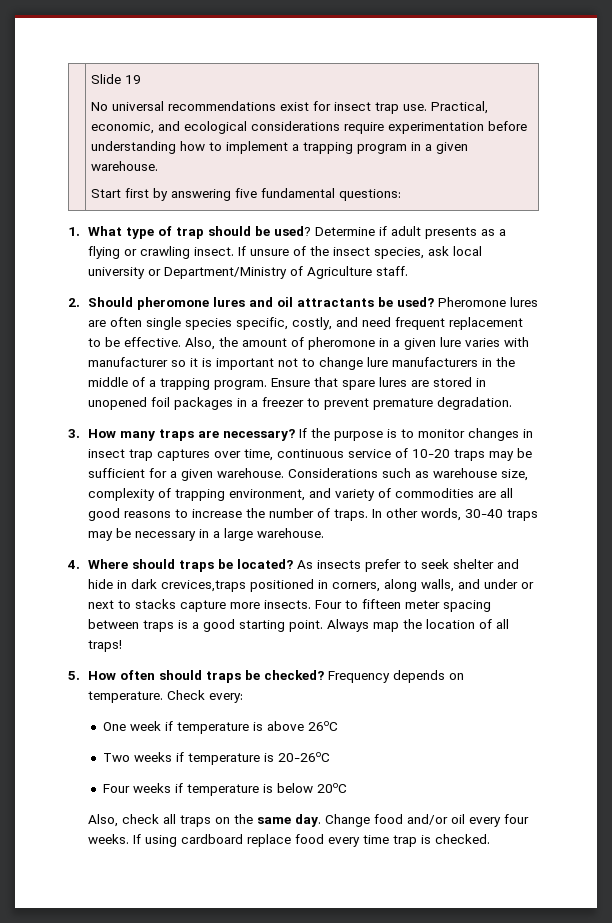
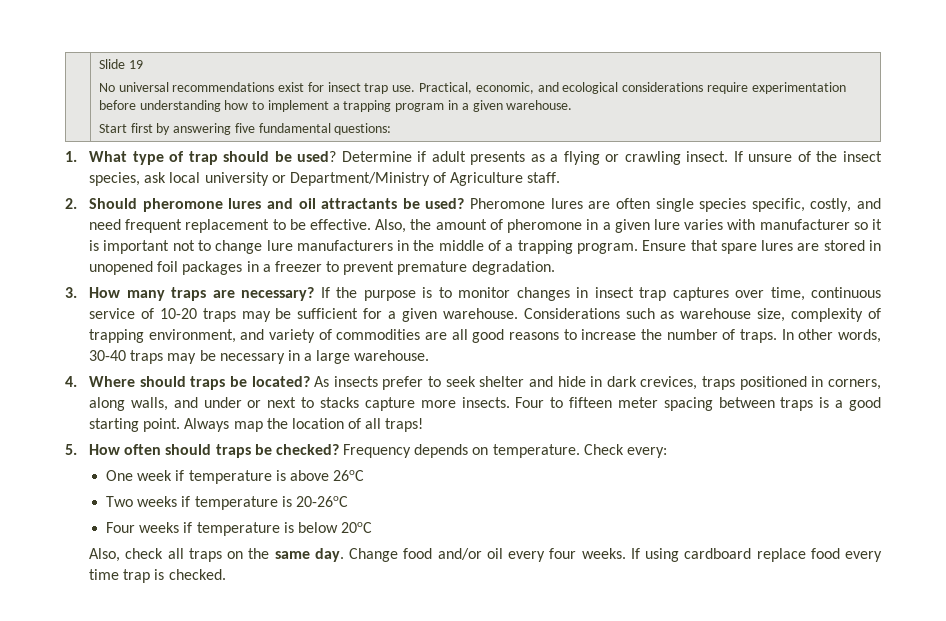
- As insects prefer to seek shelter and hide in dark crevices,traps positioned in corners, along walls, and under or next to stacks capture more insects.
+ As insects prefer to seek shelter and hide in dark crevices, traps positioned in corners, along walls, and under or next to stacks capture more insects.

